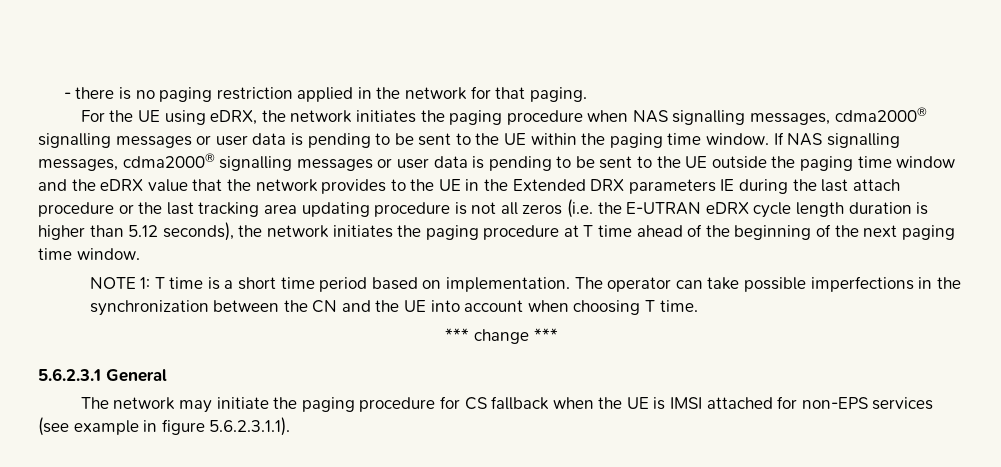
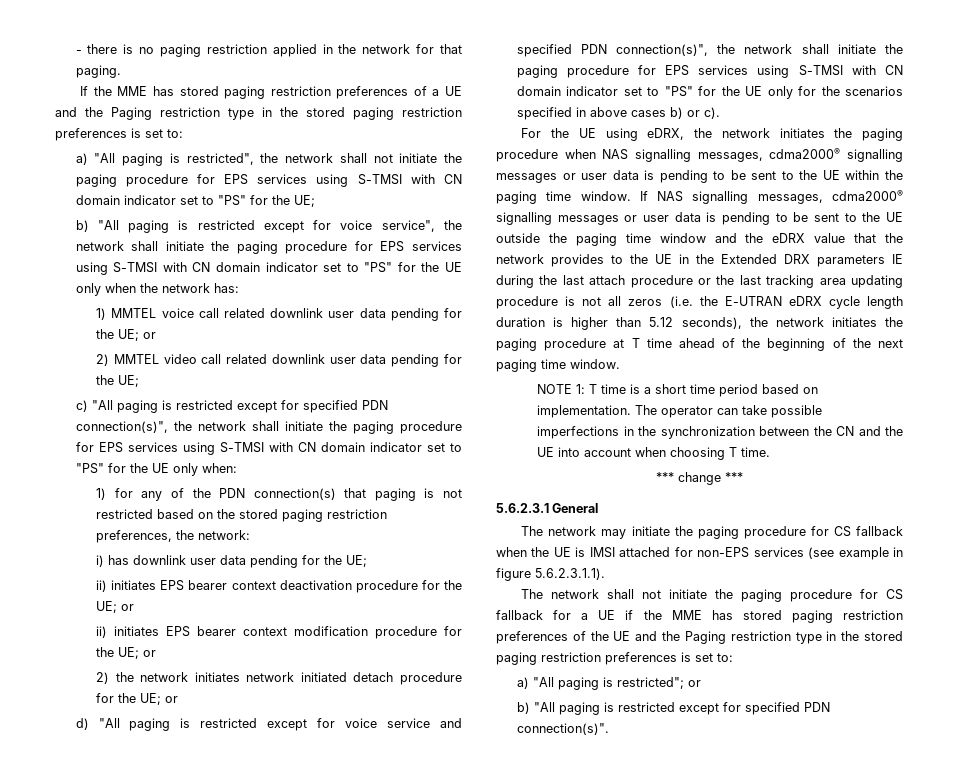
+ If the MME has stored paging restriction preferences of a UE and the Paging restriction type in the stored paging restriction preferences is set to:
+ a) "All paging is restricted", the network shall not initiate the paging procedure for EPS services using S-TMSI with CN domain indicator set to "PS" for the UE;
+ b) "All paging is restricted except for voice service", the network shall initiate the paging procedure for EPS services using S-TMSI with CN domain indicator set to "PS" for the UE only when the network has:
+ 1) MMTEL voice call related downlink user data pending for the UE; or
+ 2) MMTEL video call related downlink user data pending for the UE;
+ c) "All paging is restricted except for specified PDN connection(s)", the network shall initiate the paging procedure for EPS services using S-TMSI with CN domain indicator set to "PS" for the UE only when:
+ 1) for any of the PDN connection(s) that paging is not restricted based on the stored paging restriction preferences, the network:
+ i) has downlink user data pending for the UE;
+ ii) initiates EPS bearer context deactivation procedure for the UE; or
+ ii) initiates EPS bearer context modification procedure for the UE; or
+ 2) the network initiates network initiated detach procedure for the UE; or
+ d) "All paging is restricted except for voice service and specified PDN connection(s)", the network shall initiate the paging procedure for EPS services using S-TMSI with CN domain indicator set to "PS" for the UE only for the scenarios specified in above cases b) or c).
+ The network shall not initiate the paging procedure for CS fallback for a UE if the MME has stored paging restriction preferences of the UE and the Paging restriction type in the stored paging restriction preferences is set to:
+ a) "All paging is restricted"; or
+ b) "All paging is restricted except for specified PDN connection(s)".

